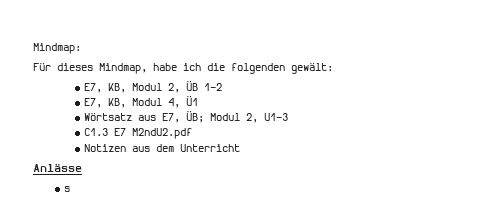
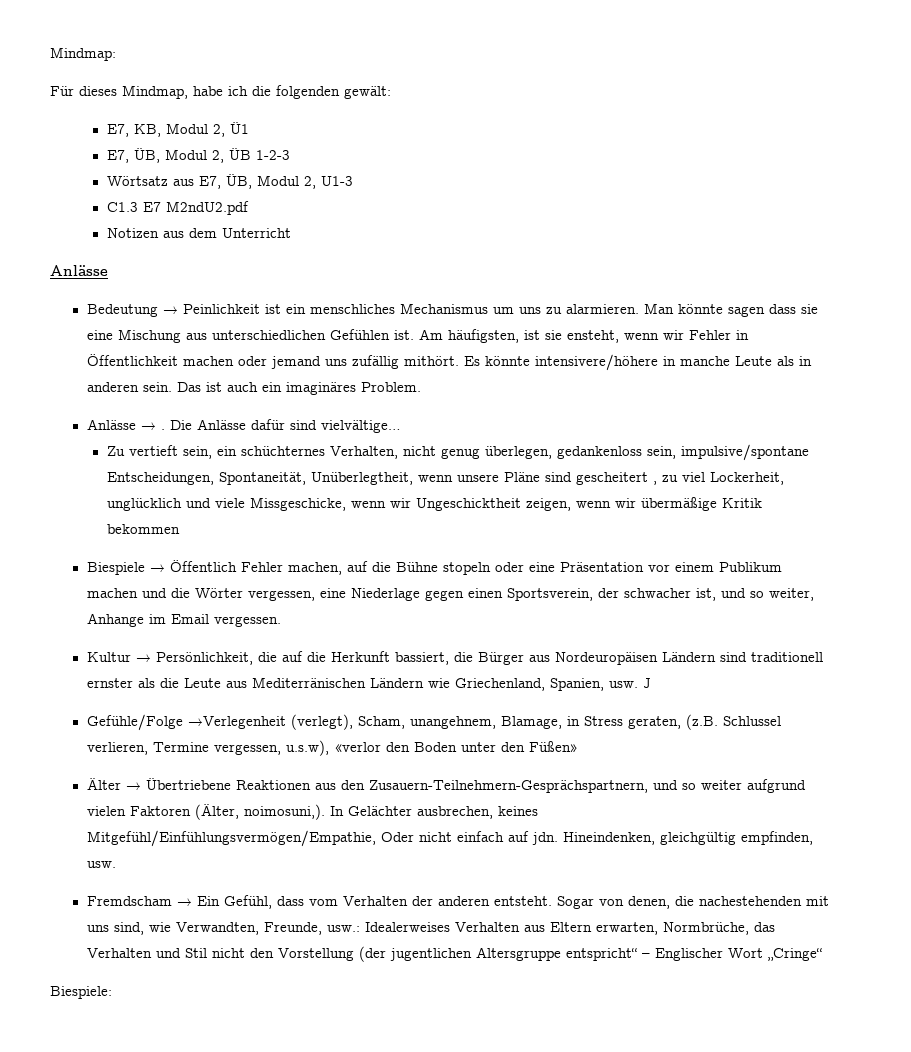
- E7, KB, Modul 2, ÜB 1-2
- E7, KB, Modul 4, Ü1
+ E7, KB, Modul 2, Ü1
+ E7, ÜB, Modul 2, ÜB 1-2-3
- Wörtsatz aus E7, ÜB; Modul 2, U1-3
+ Wörtsatz aus E7, ÜB, Modul 2, U1-3
- s
+ Bedeutung → Peinlichkeit ist ein menschliches Mechanismus um uns zu alarmieren. Man könnte sagen dass sie eine Mischung aus unterschiedlichen Gefühlen ist. Am häufigsten, ist sie ensteht, wenn wir Fehler in Öffentlichkeit machen oder jemand uns zufällig mithört. Es könnte intensivere/höhere in manche Leute als in anderen sein. Das ist auch ein imaginäres Problem.
+ Anlässe → . Die Anlässe dafür sind vielvältige…
+ Zu vertieft sein, ein schüchternes Verhalten, nicht genug überlegen, gedankenloss sein, impulsive/spontane Entscheidungen, Spontaneität, Unüberlegtheit, wenn unsere Pläne sind gescheitert , zu viel Lockerheit, unglücklich und viele Missgeschicke, wenn wir Ungeschicktheit zeigen, wenn wir übermäßige Kritik bekommen
+ Biespiele → Öffentlich Fehler machen, auf die Bühne stopeln oder eine Präsentation vor einem Publikum machen und die Wörter vergessen, eine Niederlage gegen einen Sportsverein, der schwacher ist, und so weiter, Anhange im Email vergessen.
+ Kultur → Persönlichkeit, die auf die Herkunft bassiert, die Bürger aus Nordeuropäisen Ländern sind traditionell ernster als die Leute aus Mediterränischen Ländern wie Griechenland, Spanien, usw. J
+ Gefühle/Folge →Verlegenheit (verlegt), Scham, unangehnem, Blamage, in Stress geraten, (z.B. Schlussel verlieren, Termine vergessen, u.s.w), «verlor den Boden unter den Füßen»
+ Älter → Übertriebene Reaktionen aus den Zusauern-Teilnehmern-Gesprächspartnern, und so weiter aufgrund vielen Faktoren (Älter, noimosuni,). In Gelächter ausbrechen, keines Mitgefühl/Einfühlungsvermögen/Empathie, Oder nicht einfach auf jdn. Hineindenken, gleichgültig empfinden, usw.
+ Fremdscham → Ein Gefühl, dass vom Verhalten der anderen entsteht. Sogar von denen, die nachestehenden mit uns sind, wie Verwandten, Freunde, usw.: Idealerweises Verhalten aus Eltern erwarten, Normbrüche, das Verhalten und Stil nicht den Vorstellung (der jugentlichen Altersgruppe entspricht“ – Englischer Wort „Cringe“
+ Biespiele:

